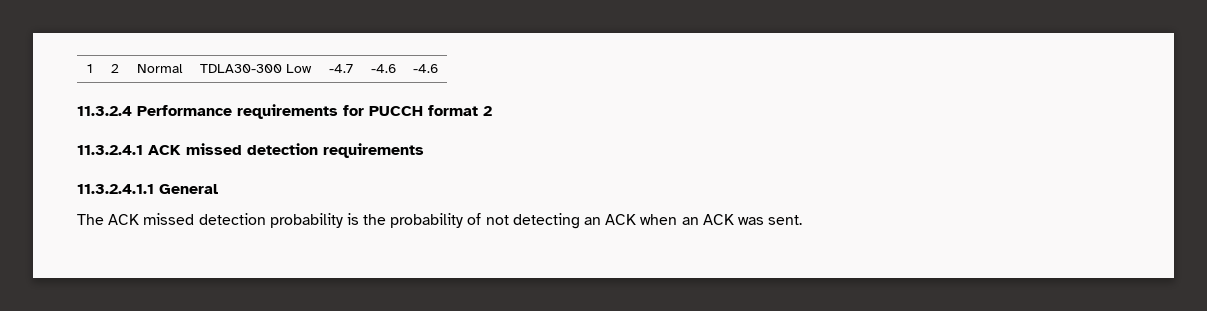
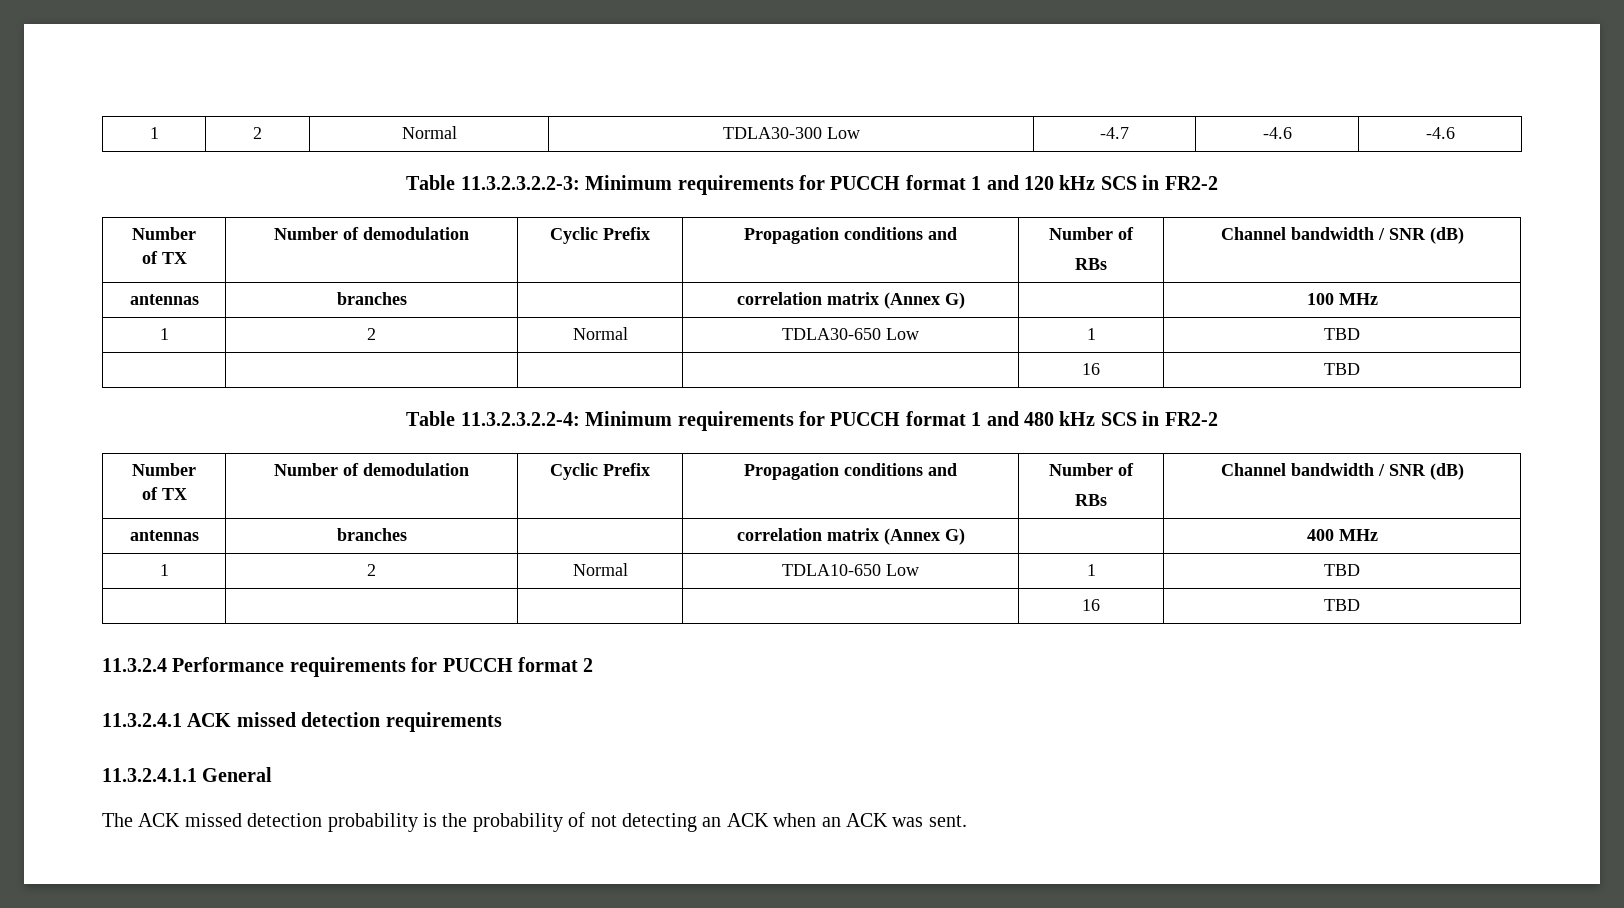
+ Table 11.3.2.3.2.2-3: Minimum requirements for PUCCH format 1 and 120 kHz SCS in FR2-2
+ Number
+ of TX | Number of demodulation | Cyclic Prefix | Propagation conditions and | Number of
+ RBs | Channel bandwidth / SNR (dB)
+ antennas | branches | | correlation matrix (Annex G) | | 100 MHz
+ 1 | 2 | Normal | TDLA30-650 Low | 1 | TBD
+ | | | | 16 | TBD
+ Table 11.3.2.3.2.2-4: Minimum requirements for PUCCH format 1 and 480 kHz SCS in FR2-2
+ Number
+ of TX | Number of demodulation | Cyclic Prefix | Propagation conditions and | Number of
+ RBs | Channel bandwidth / SNR (dB)
+ antennas | branches | | correlation matrix (Annex G) | | 400 MHz
+ 1 | 2 | Normal | TDLA10-650 Low | 1 | TBD
+ | | | | 16 | TBD

